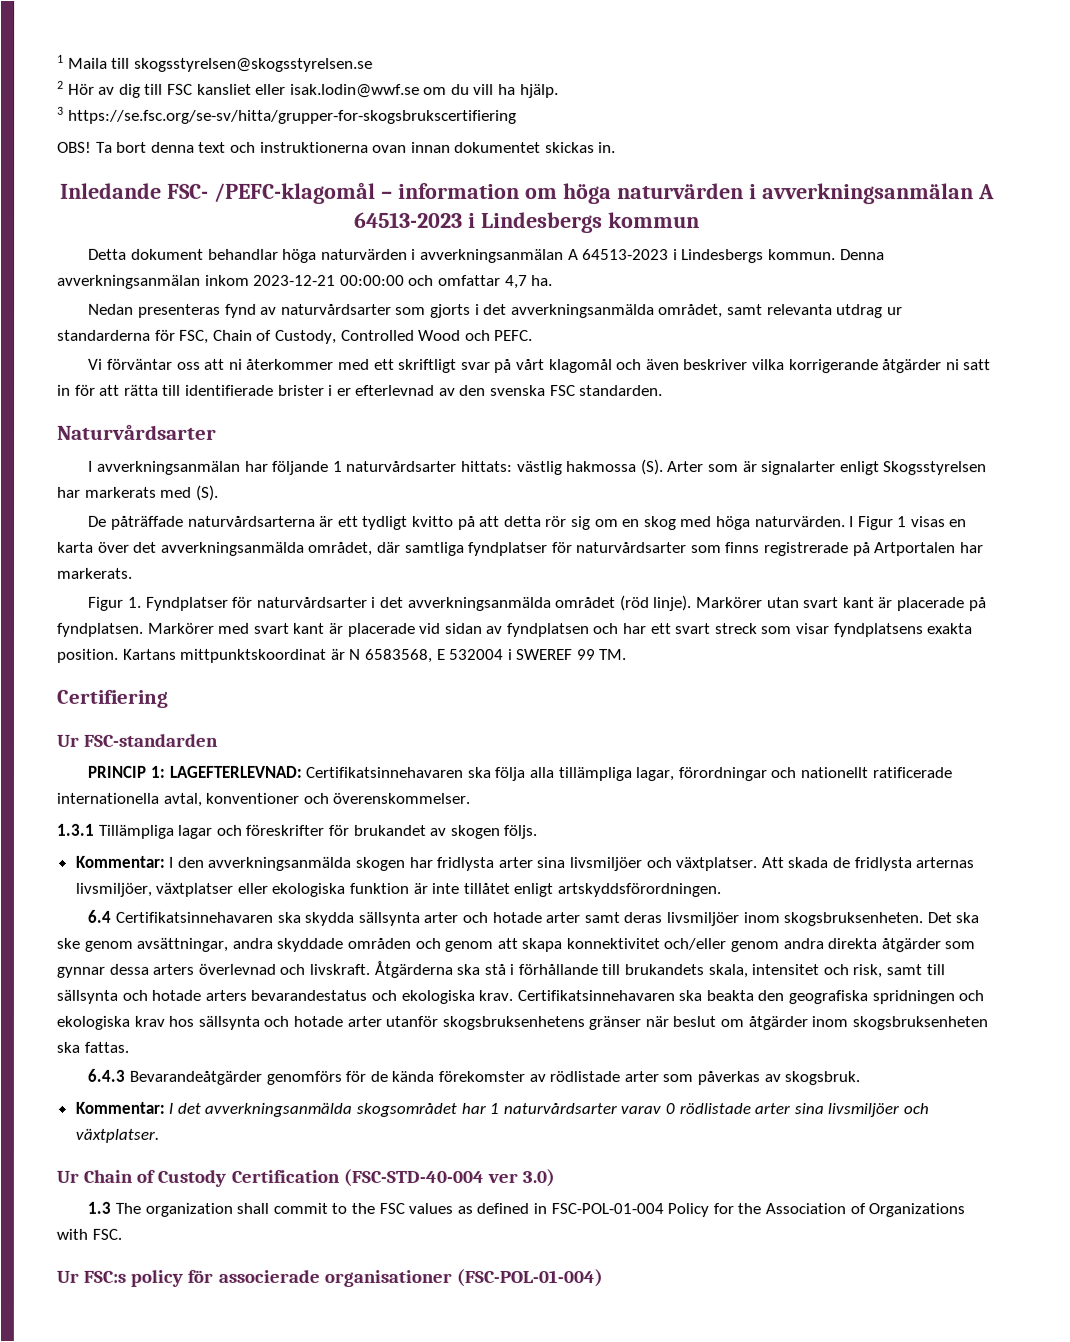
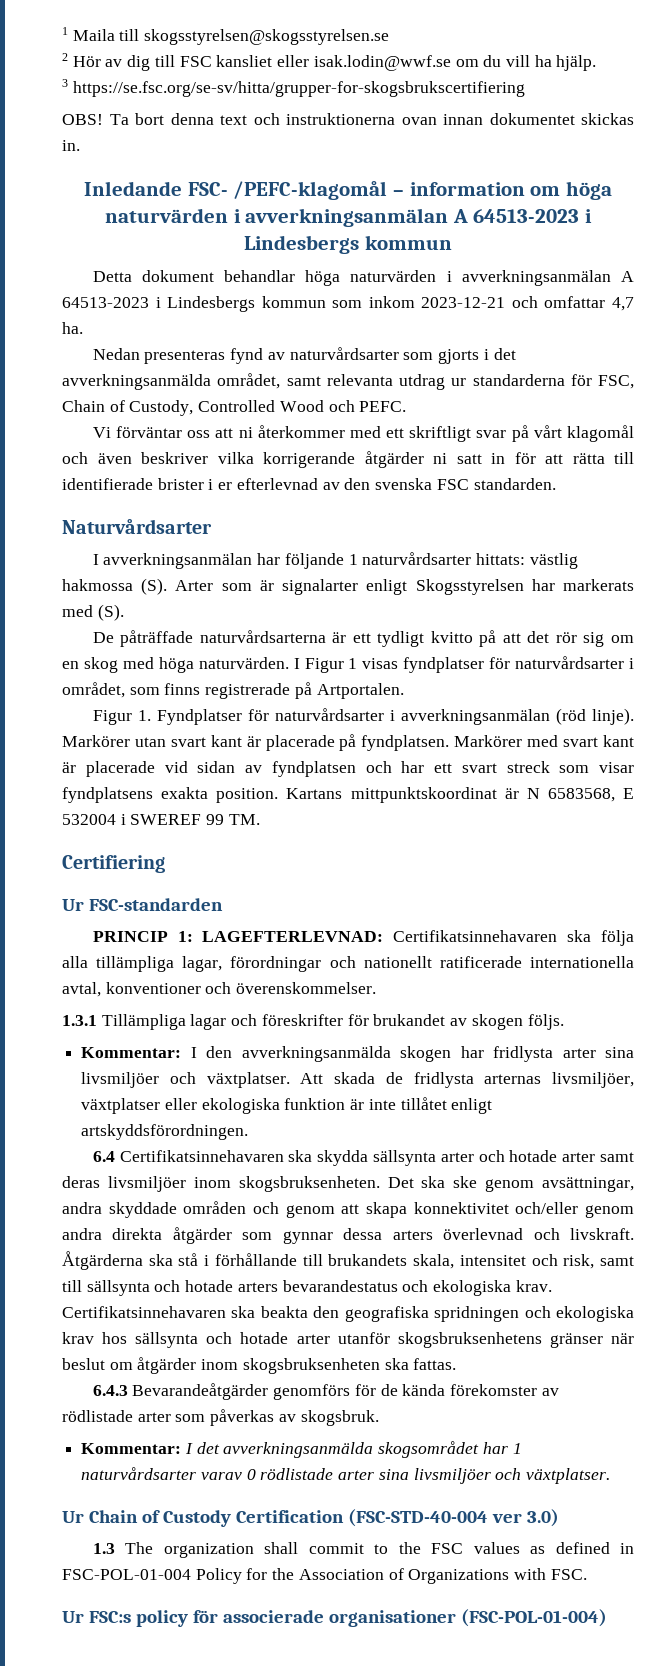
- Detta dokument behandlar höga naturvärden i avverkningsanmälan A 64513-2023 i Lindesbergs kommun. Denna avverkningsanmälan inkom 2023-12-21 00:00:00 och omfattar 4,7 ha.
+ Detta dokument behandlar höga naturvärden i avverkningsanmälan A 64513-2023 i Lindesbergs kommun som inkom 2023-12-21 och omfattar 4,7 ha.
- De påträffade naturvårdsarterna är ett tydligt kvitto på att detta rör sig om en skog med höga naturvärden.
+ De påträffade naturvårdsarterna är ett tydligt kvitto på att det rör sig om en skog med höga naturvärden.
- I Figur 1 visas en karta över det avverkningsanmälda området, där samtliga fyndplatser för naturvårdsarter som finns registrerade på Artportalen har markerats.
+ I Figur 1 visas fyndplatser för naturvårdsarter i området, som finns registrerade på Artportalen.
- Figur 1. Fyndplatser för naturvårdsarter i det avverkningsanmälda området (röd linje).
+ Figur 1. Fyndplatser för naturvårdsarter i avverkningsanmälan (röd linje).

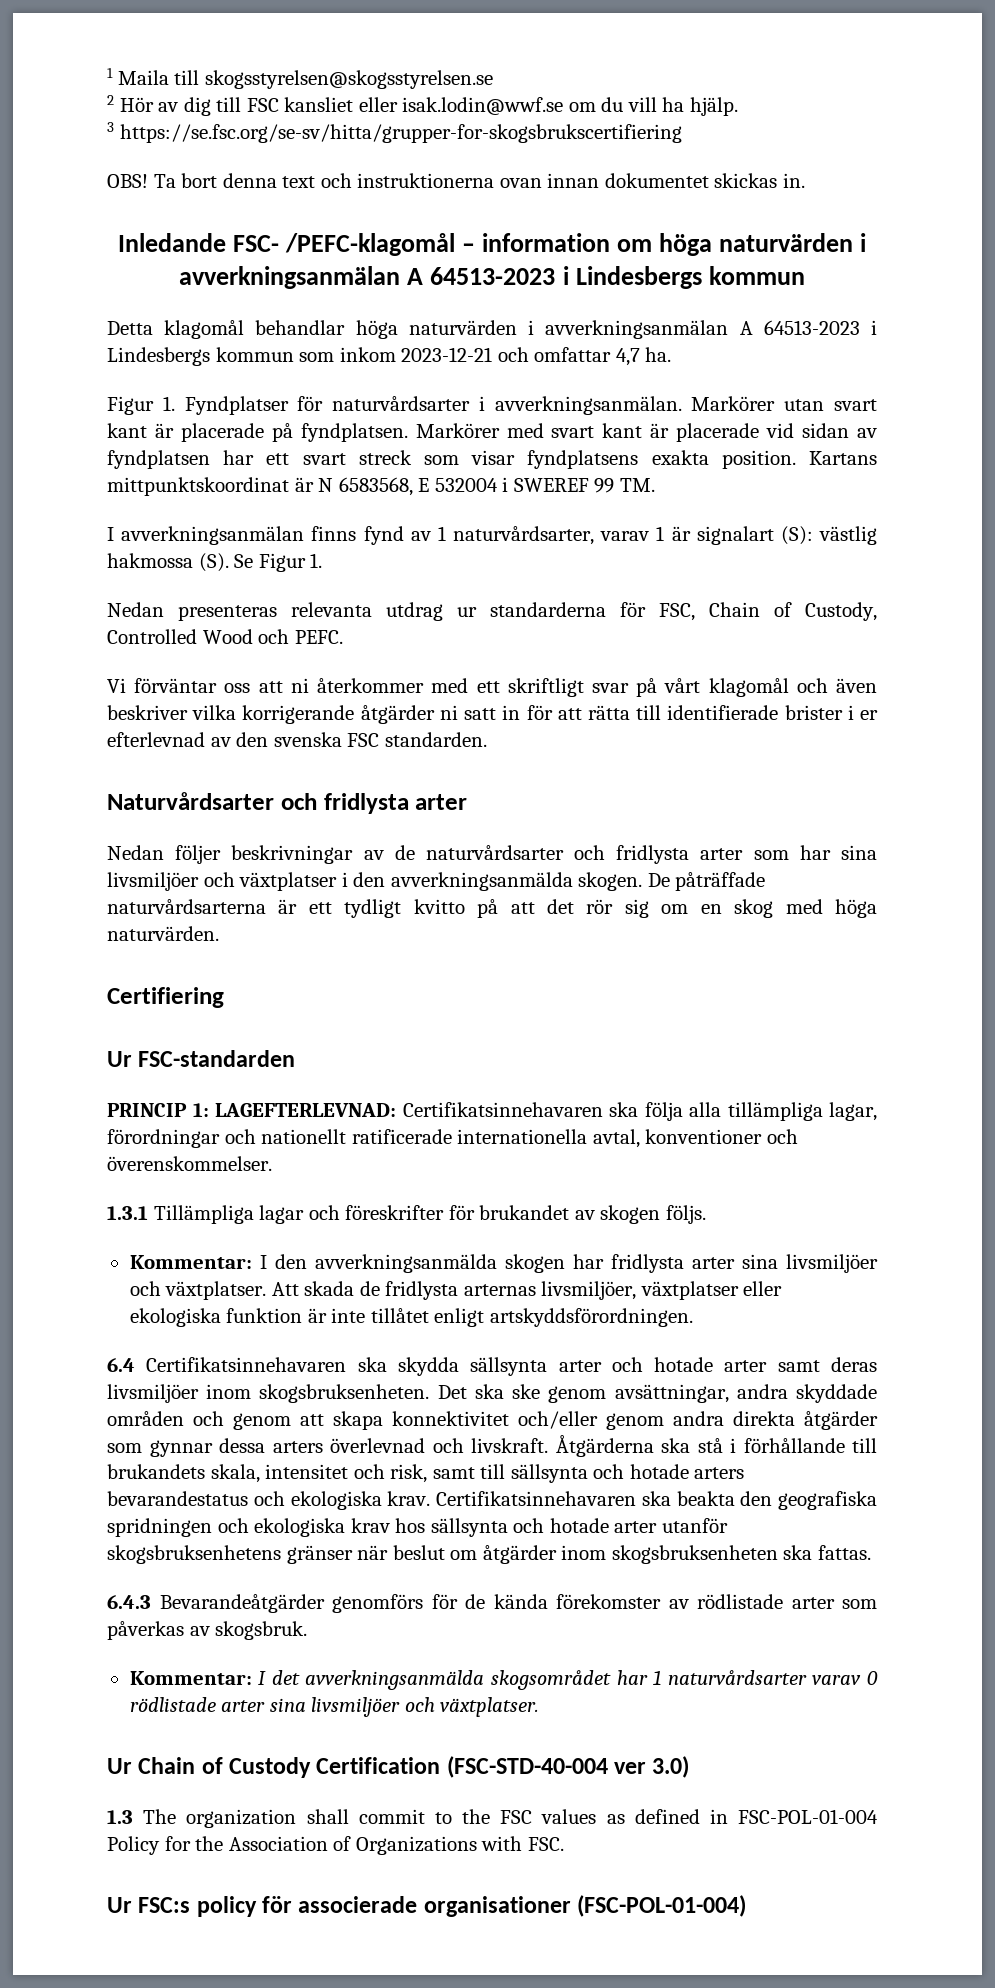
- Detta dokument behandlar höga naturvärden i avverkningsanmälan A 64513-2023 i Lindesbergs kommun som inkom 2023-12-21 och omfattar 4,7 ha.
+ Detta klagomål behandlar höga naturvärden i avverkningsanmälan A 64513-2023 i Lindesbergs kommun som inkom 2023-12-21 och omfattar 4,7 ha.
- Nedan presenteras fynd av naturvårdsarter som gjorts i det avverkningsanmälda området, samt relevanta utdrag ur standarderna för FSC, Chain of Custody, Controlled Wood och PEFC.
+ Figur 1. Fyndplatser för naturvårdsarter i avverkningsanmälan. Markörer utan svart kant är placerade på fyndplatsen. Markörer med svart kant är placerade vid sidan av fyndplatsen har ett svart streck som visar fyndplatsens exakta position. Kartans mittpunktskoordinat är N 6583568, E 532004 i SWEREF 99 TM.
+ I avverkningsanmälan finns fynd av 1 naturvårdsarter, varav 1 är signalart (S): västlig hakmossa (S). Se Figur 1.
+ Nedan presenteras relevanta utdrag ur standarderna för FSC, Chain of Custody, Controlled Wood och PEFC.
- Naturvårdsarter
- I avverkningsanmälan har följande 1 naturvårdsarter hittats: västlig hakmossa (S). Arter som är signalarter enligt Skogsstyrelsen har markerats med (S).
- De påträffade naturvårdsarterna är ett tydligt kvitto på att det rör sig om en skog med höga naturvärden. I Figur 1 visas fyndplatser för naturvårdsarter i området, som finns registrerade på Artportalen.
- Figur 1. Fyndplatser för naturvårdsarter i avverkningsanmälan (röd linje). Markörer utan svart kant är placerade på fyndplatsen. Markörer med svart kant är placerade vid sidan av fyndplatsen och har ett svart streck som visar fyndplatsens exakta position. Kartans mittpunktskoordinat är N 6583568, E 532004 i SWEREF 99 TM.
+ Naturvårdsarter och fridlysta arter
+ Nedan följer beskrivningar av de naturvårdsarter och fridlysta arter som har sina livsmiljöer och växtplatser i den avverkningsanmälda skogen. De påträffade naturvårdsarterna är ett tydligt kvitto på att det rör sig om en skog med höga naturvärden.

